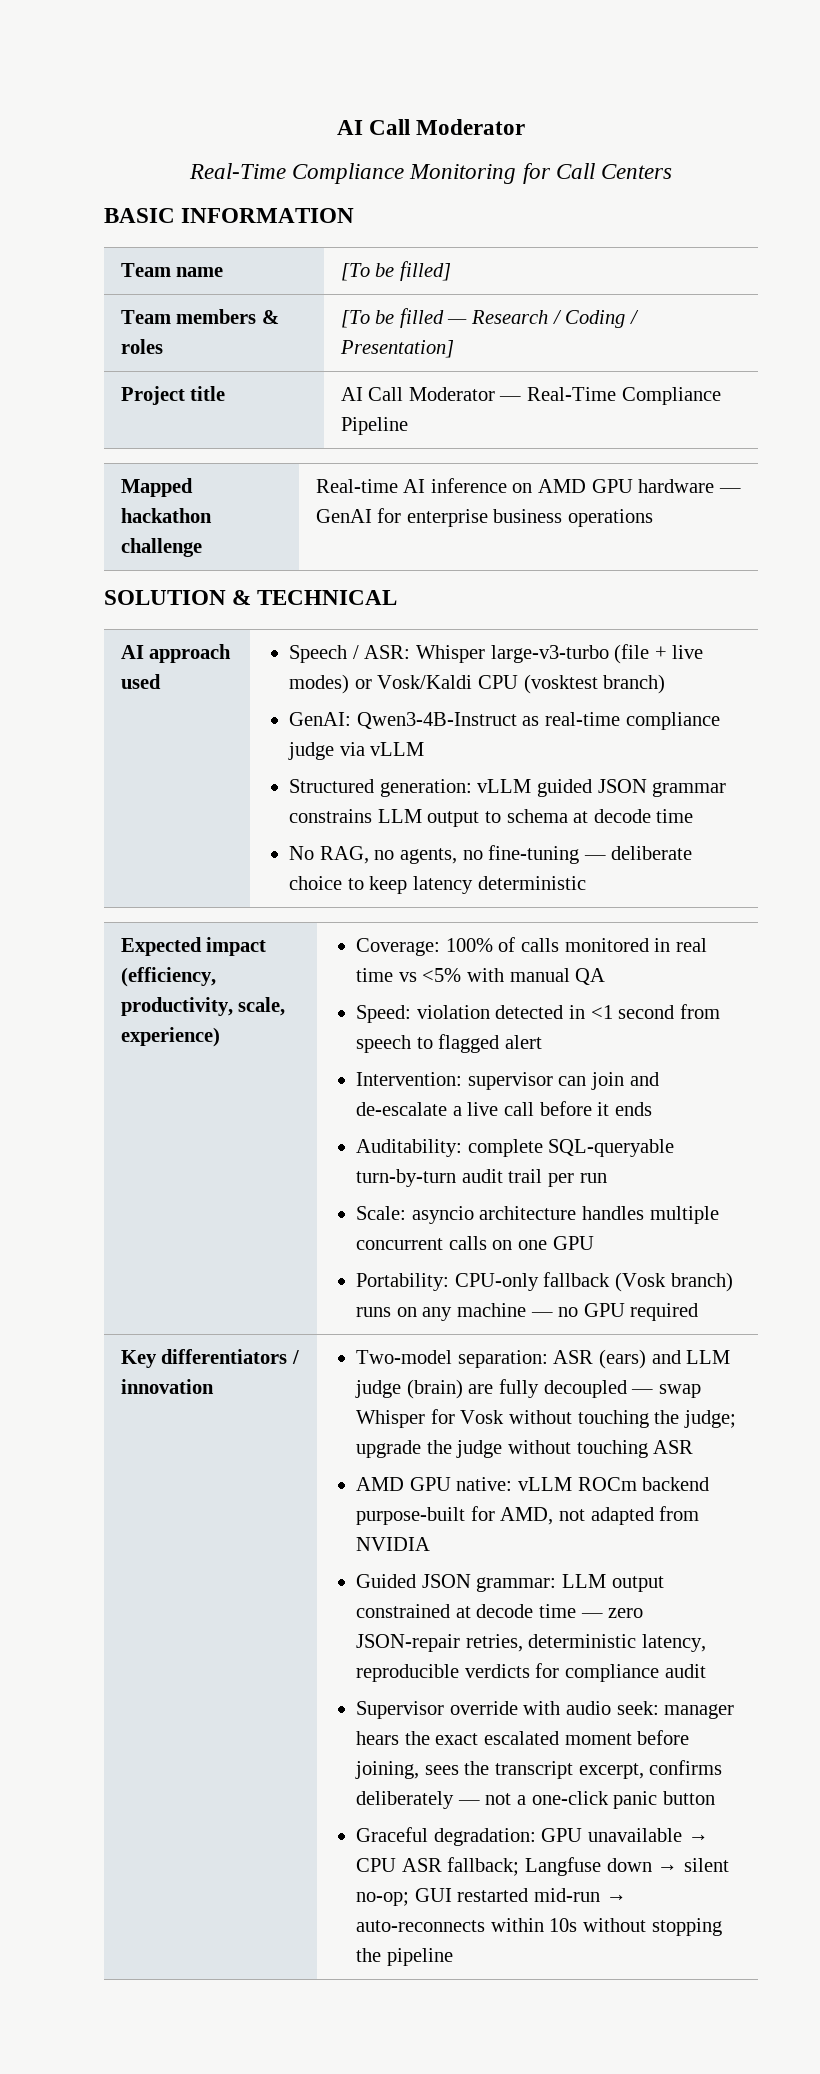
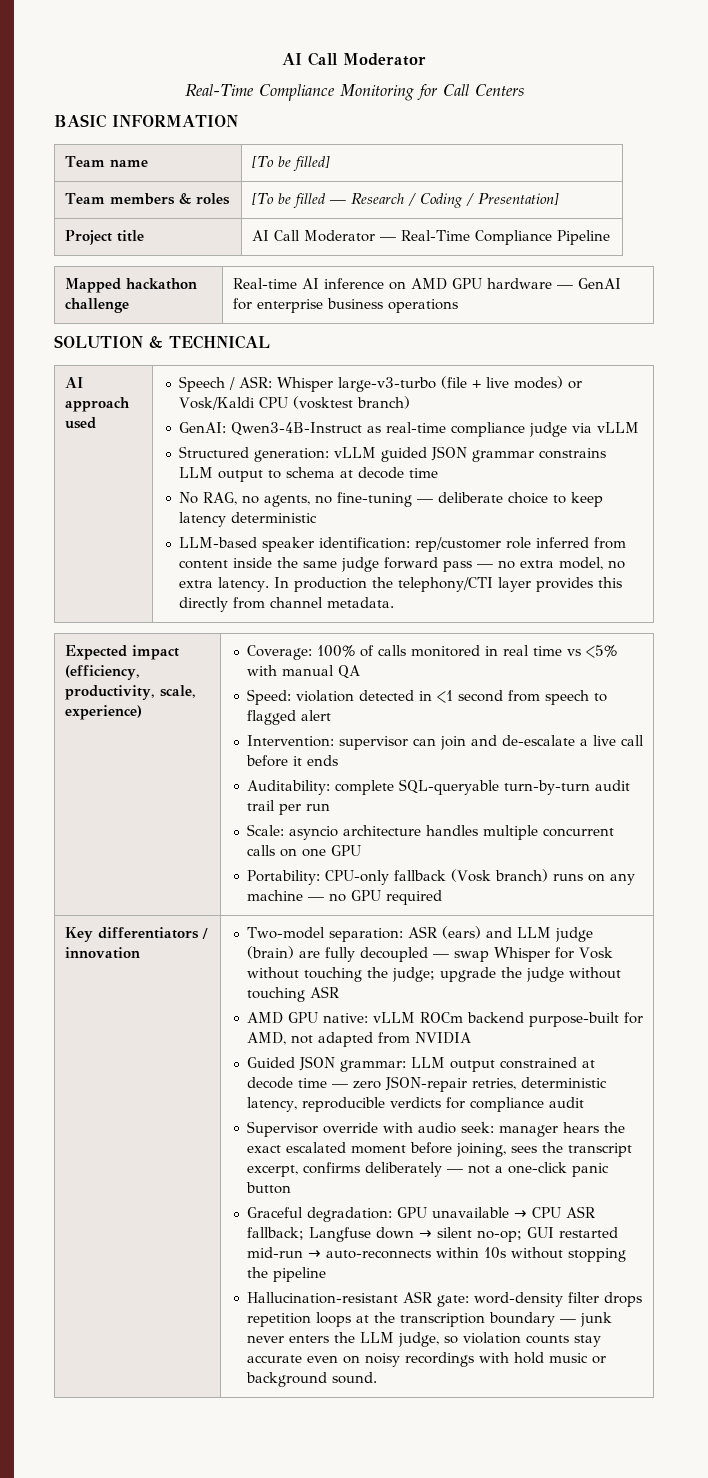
+ LLM-based speaker identification: rep/customer role inferred from content inside the same judge forward pass — no extra model, no extra latency. In production the telephony/CTI layer provides this directly from channel metadata.
+ Hallucination-resistant ASR gate: word-density filter drops repetition loops at the transcription boundary — junk never enters the LLM judge, so violation counts stay accurate even on noisy recordings with hold music or background sound.

